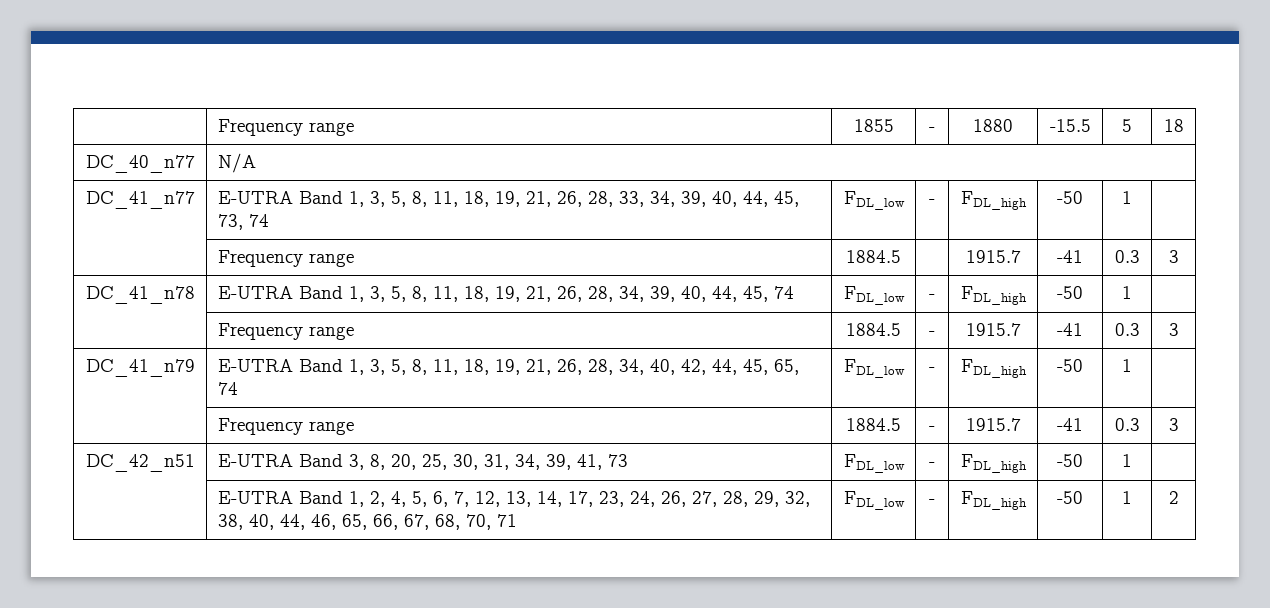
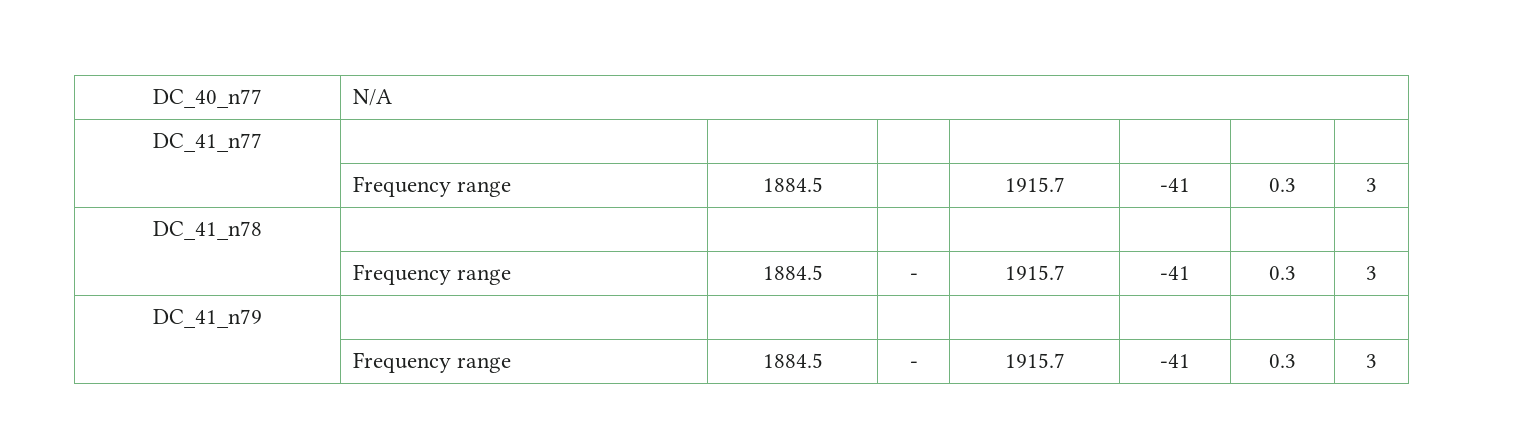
- | Frequency range | 1855 | - | 1880 | -15.5 | 5 | 18
  DC_40_n77 | N/A
- DC_41_n77 | E-UTRA Band 1, 3, 5, 8, 11, 18, 19, 21, 26, 28, 33, 34, 39, 40, 44, 45, 73, 74 | FDL_low | - | FDL_high | -50 | 1 |
+ DC_41_n77 | | | | | | |
- DC_41_n78 | E-UTRA Band 1, 3, 5, 8, 11, 18, 19, 21, 26, 28, 34, 39, 40, 44, 45, 74 | FDL_low | - | FDL_high | -50 | 1 |
+ DC_41_n78 | | | | | | |
- DC_41_n79 | E-UTRA Band 1, 3, 5, 8, 11, 18, 19, 21, 26, 28, 34, 40, 42, 44, 45, 65, 74 | FDL_low | - | FDL_high | -50 | 1 |
+ DC_41_n79 | | | | | | |
  | Frequency range | 1884.5 | - | 1915.7 | -41 | 0.3 | 3
- DC_42_n51 | E-UTRA Band 3, 8, 20, 25, 30, 31, 34, 39, 41, 73 | FDL_low | - | FDL_high | -50 | 1 |
- | E-UTRA Band 1, 2, 4, 5, 6, 7, 12, 13, 14, 17, 23, 24, 26, 27, 28, 29, 32, 38, 40, 44, 46, 65, 66, 67, 68, 70, 71 | FDL_low | - | FDL_high | -50 | 1 | 2

